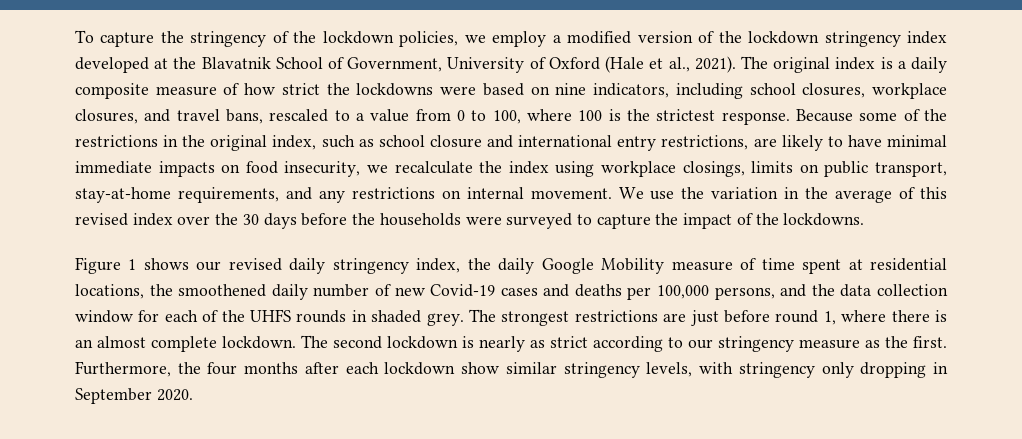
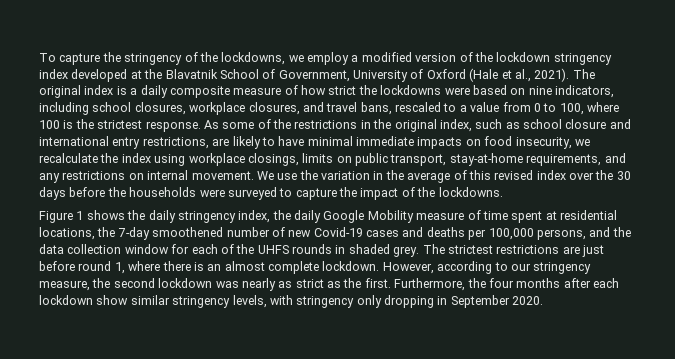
- To capture the stringency of the lockdown policies, we employ a modified version of the lockdown stringency index developed at the Blavatnik School of Government, University of Oxford (Hale et al., 2021).
+ To capture the stringency of the lockdowns, we employ a modified version of the lockdown stringency index developed at the Blavatnik School of Government, University of Oxford (Hale et al., 2021).
- Because some of the restrictions in the original index, such as school closure and international entry restrictions, are likely to have minimal immediate impacts on food insecurity, we recalculate the index using workplace closings, limits on public transport, stay-at-home requirements, and any restrictions on internal movement.
+ As some of the restrictions in the original index, such as school closure and international entry restrictions, are likely to have minimal immediate impacts on food insecurity, we recalculate the index using workplace closings, limits on public transport, stay-at-home requirements, and any restrictions on internal movement.
- Figure 1 shows our revised daily stringency index, the daily Google Mobility measure of time spent at residential locations, the smoothened daily number of new Covid-19 cases and deaths per 100,000 persons, and the data collection window for each of the UHFS rounds in shaded grey.
+ Figure 1 shows the daily stringency index, the daily Google Mobility measure of time spent at residential locations, the 7-day smoothened number of new Covid-19 cases and deaths per 100,000 persons, and the data collection window for each of the UHFS rounds in shaded grey.
- The strongest restrictions are just before round 1, where there is an almost complete lockdown.
+ The strictest restrictions are just before round 1, where there is an almost complete lockdown.
- The second lockdown is nearly as strict according to our stringency measure as the first.
+ However, according to our stringency measure, the second lockdown was nearly as strict as the first.

